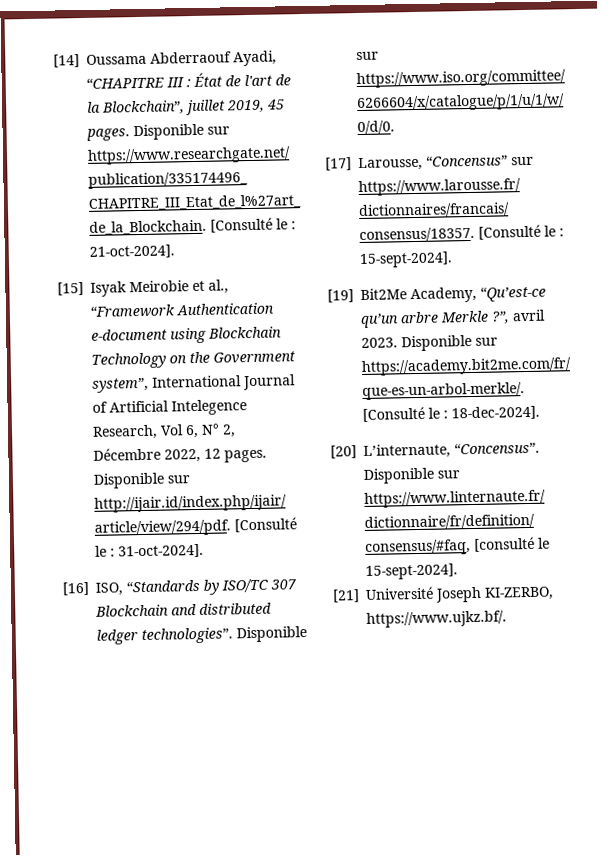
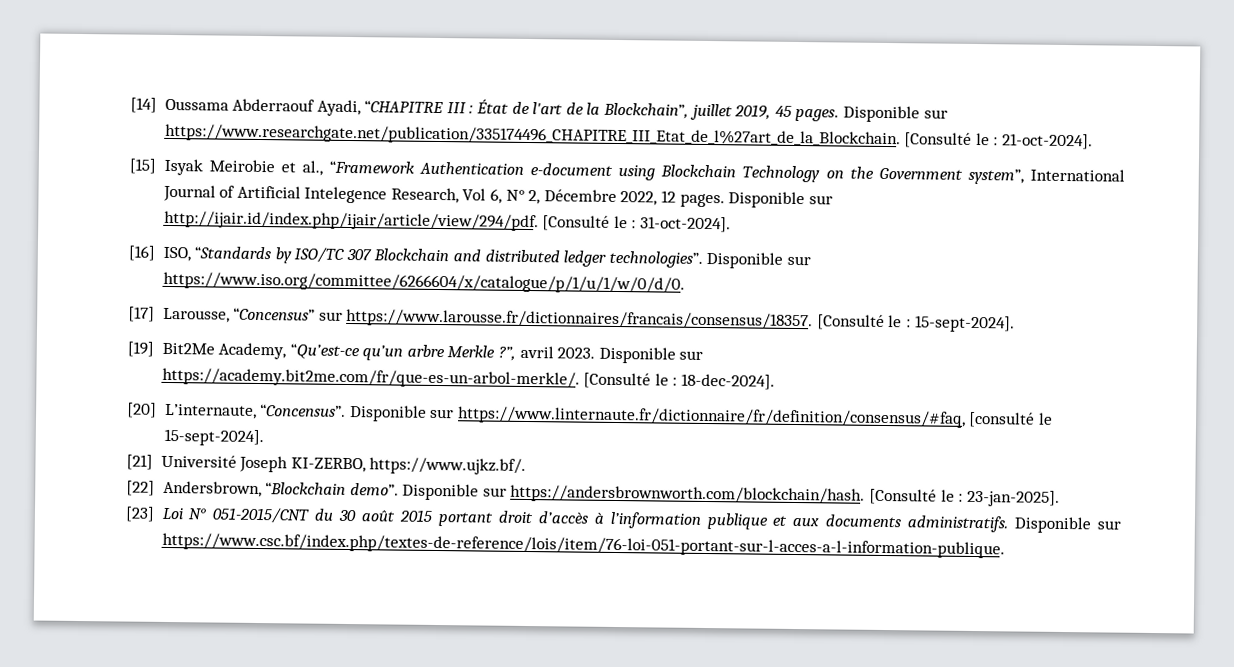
+ [22] Andersbrown, “Blockchain demo”. Disponible sur https://andersbrownworth.com/blockchain/hash. [Consulté le : 23-jan-2025].
+ [23] Loi N° 051-2015/CNT du 30 août 2015 portant droit d’accès à l’information publique et aux documents administratifs. Disponible sur https://www.csc.bf/index.php/textes-de-reference/lois/item/76-loi-051-portant-sur-l-acces-a-l-information-publique.

